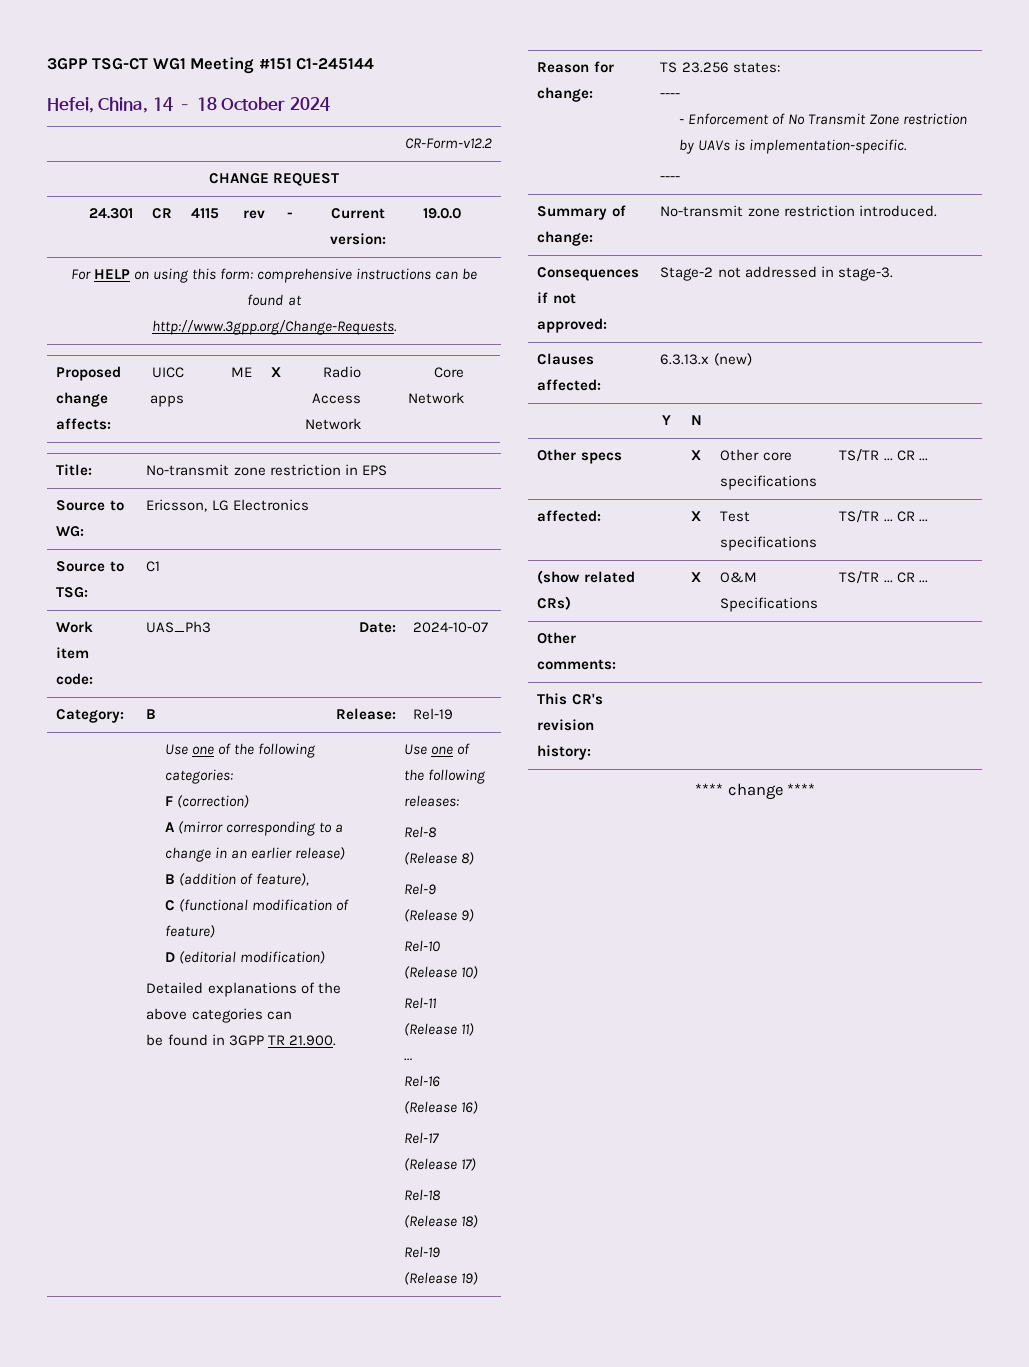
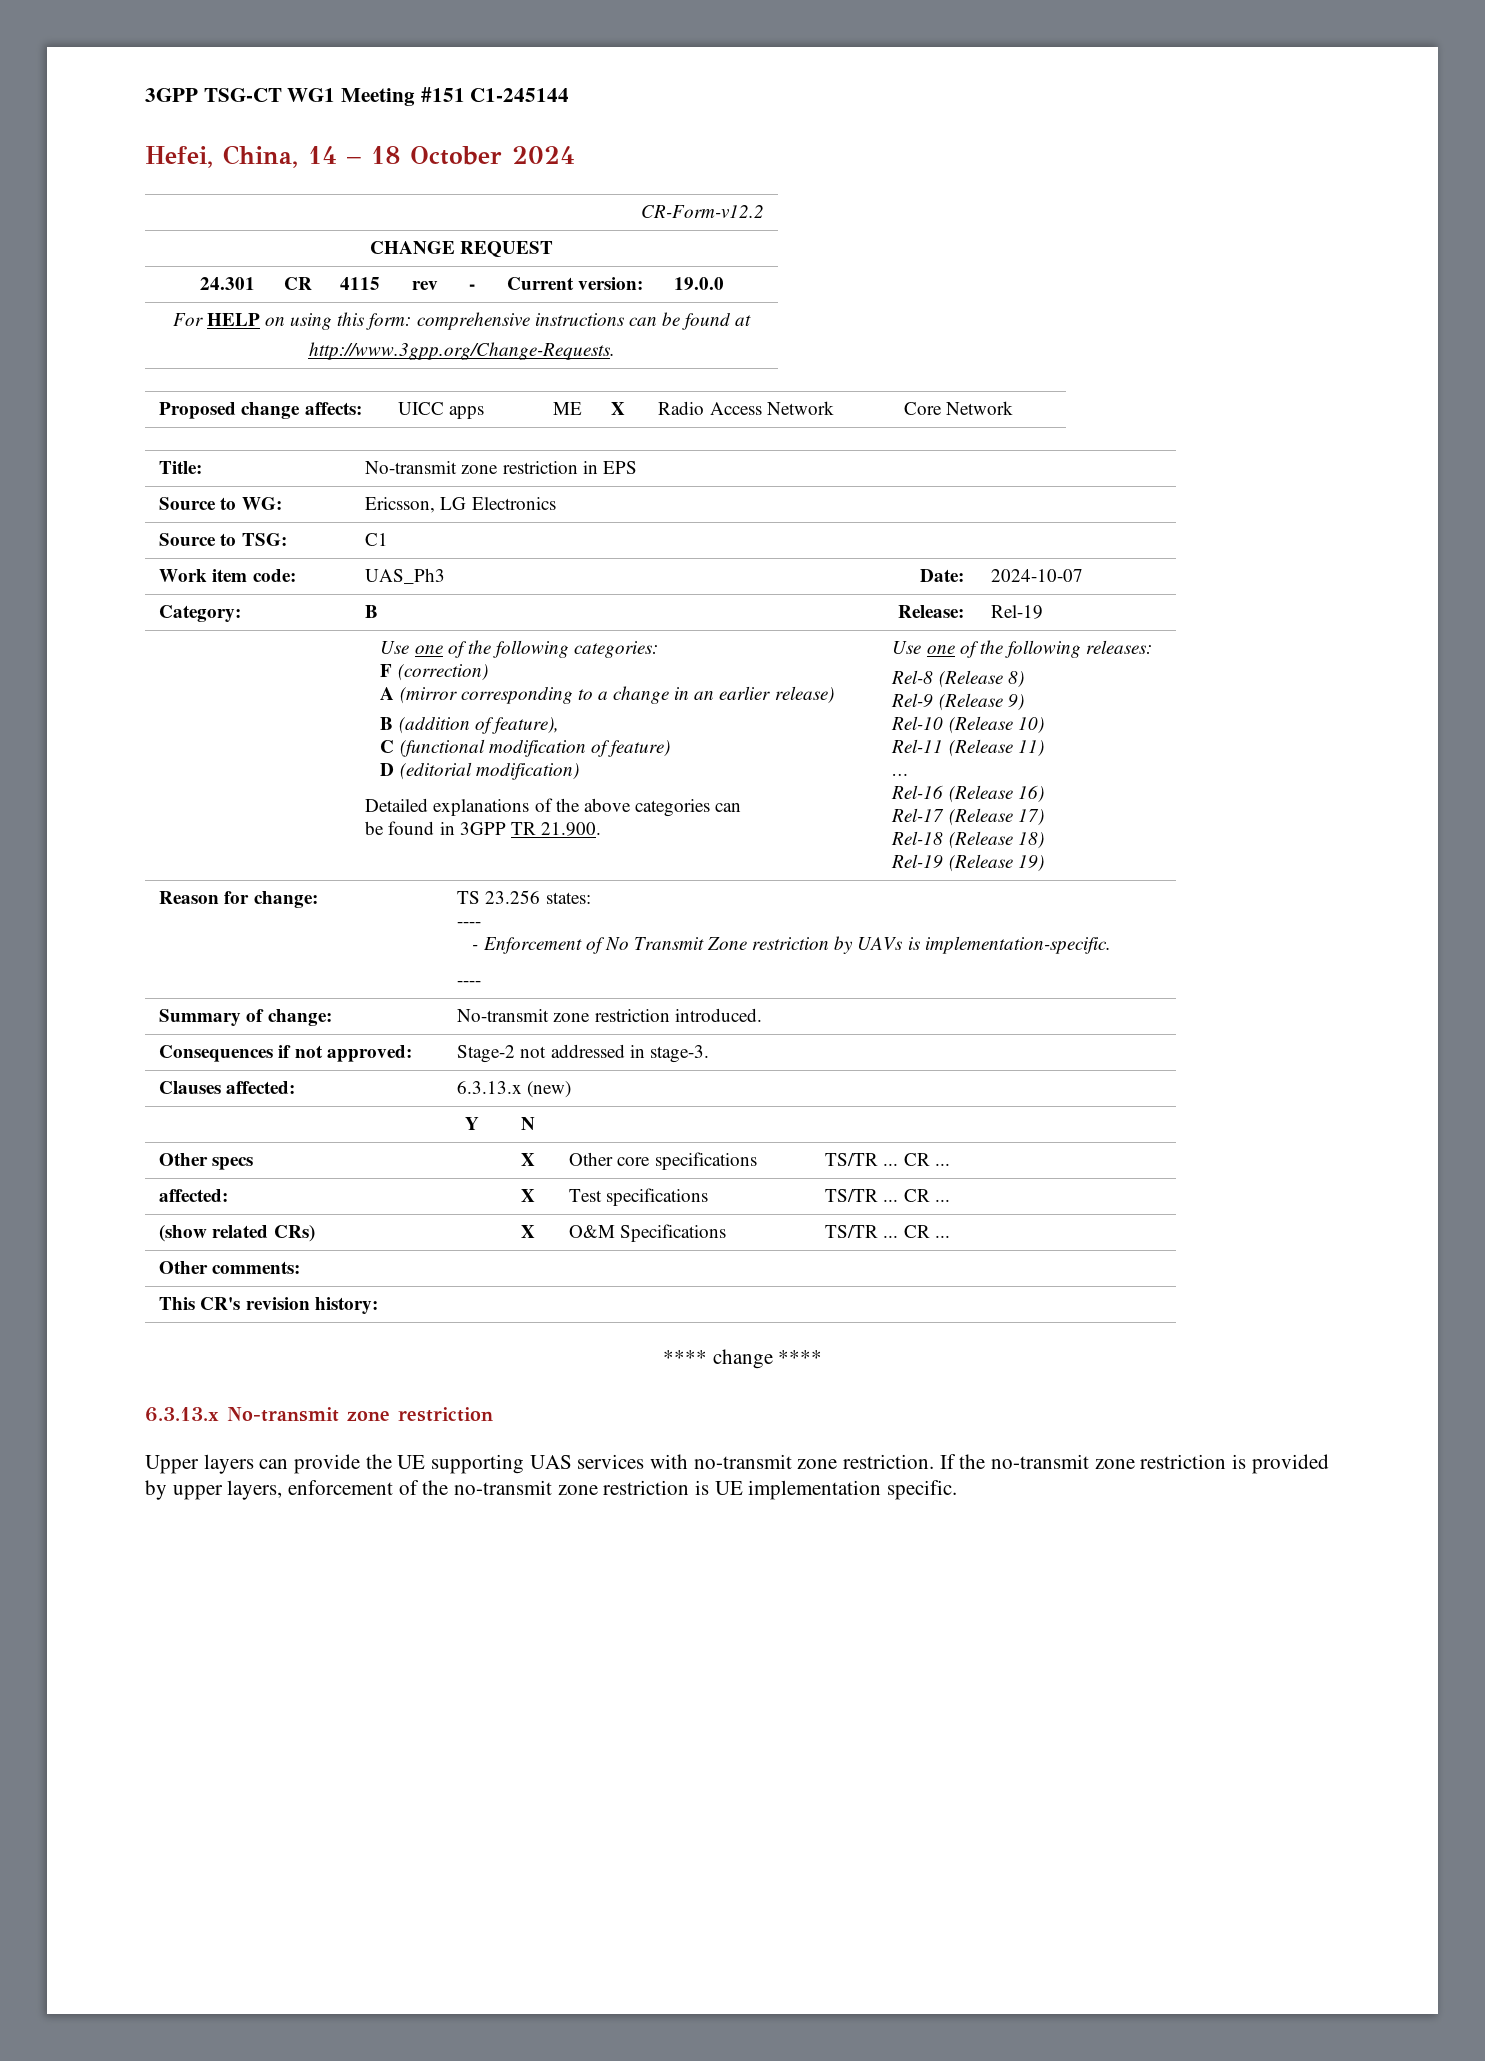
+ 6.3.13.x No-transmit zone restriction
+ Upper layers can provide the UE supporting UAS services with no-transmit zone restriction. If the no-transmit zone restriction is provided by upper layers, enforcement of the no-transmit zone restriction is UE implementation specific.

